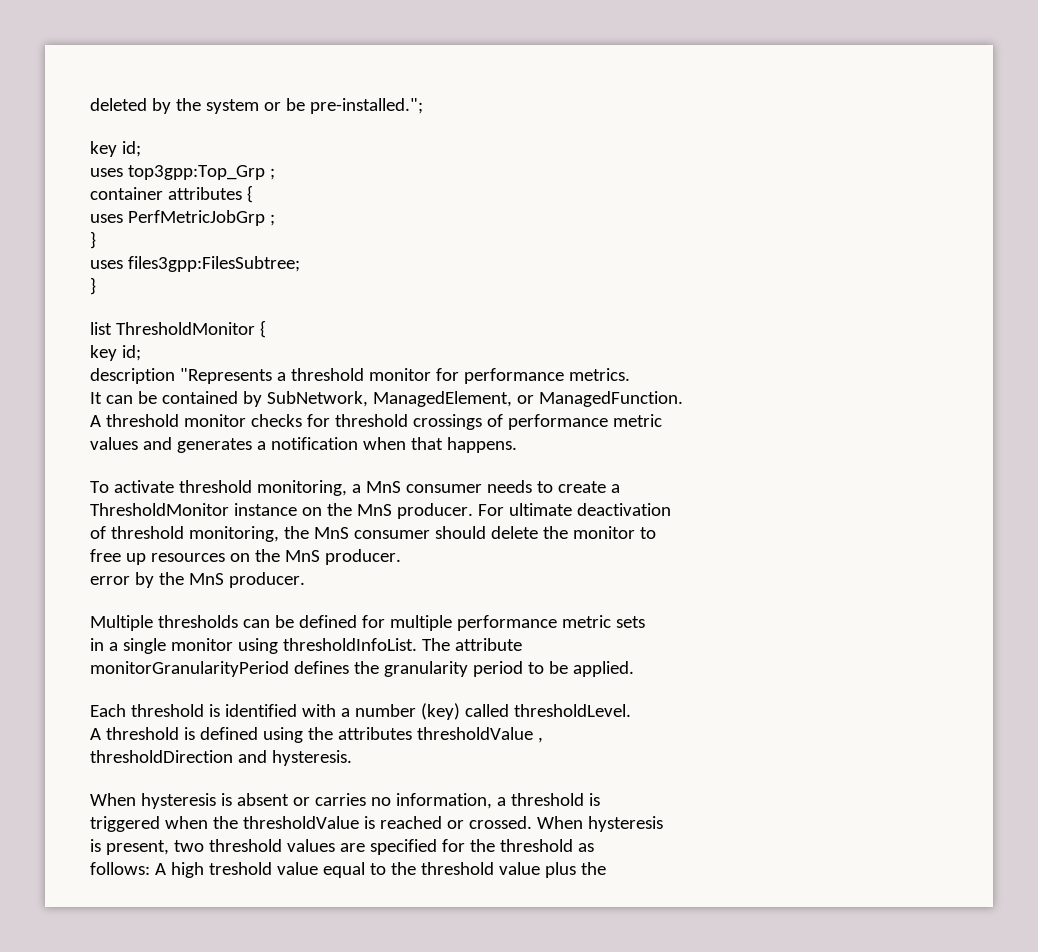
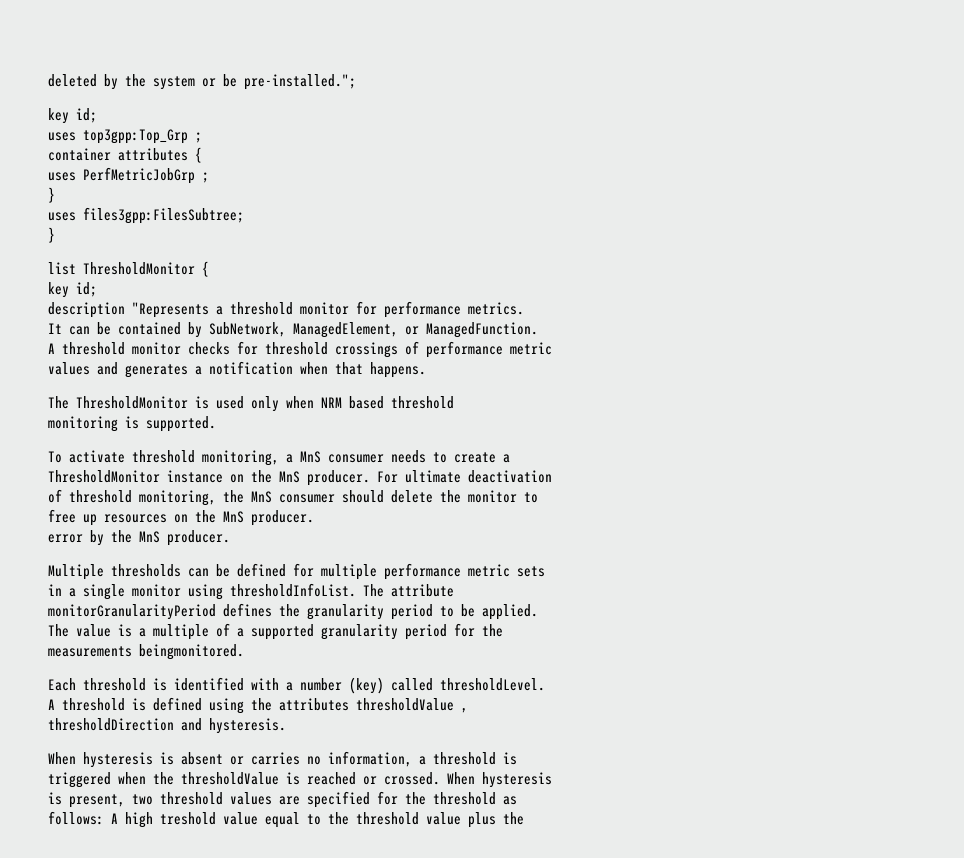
+ The ThresholdMonitor is used only when NRM based threshold
+ monitoring is supported.
+ The value is a multiple of a supported granularity period for the
+ measurements beingmonitored.

